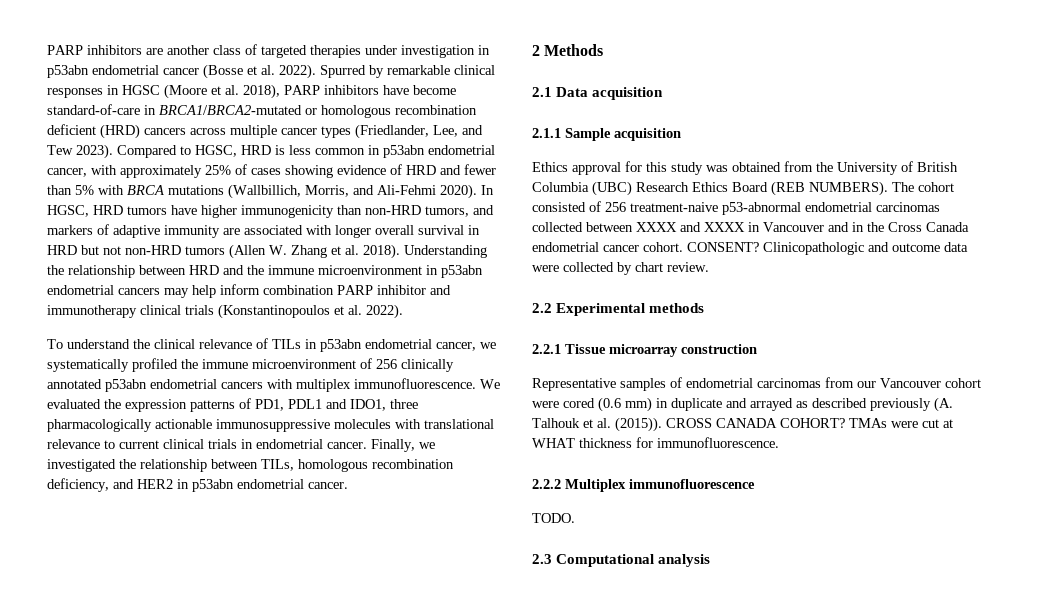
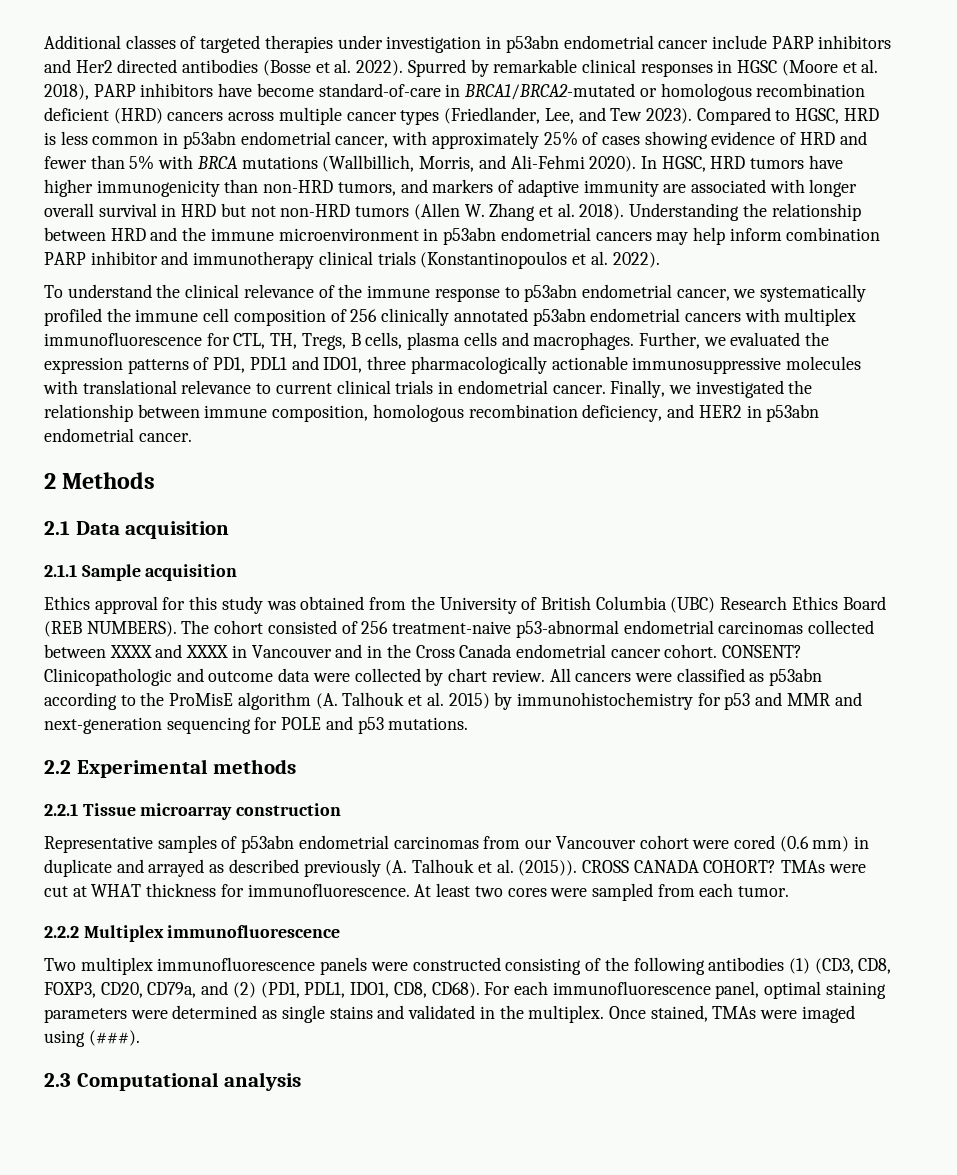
- PARP inhibitors are another class of targeted therapies under investigation in p53abn endometrial cancer (Bosse et al. 2022).
+ Additional classes of targeted therapies under investigation in p53abn endometrial cancer include PARP inhibitors and Her2 directed antibodies (Bosse et al. 2022).
- To understand the clinical relevance of TILs in p53abn endometrial cancer, we systematically profiled the immune microenvironment of 256 clinically annotated p53abn endometrial cancers with multiplex immunofluorescence. We evaluated the expression patterns of PD1, PDL1 and IDO1, three pharmacologically actionable immunosuppressive molecules with translational relevance to current clinical trials in endometrial cancer.
+ To understand the clinical relevance of the immune response to p53abn endometrial cancer, we systematically profiled the immune cell composition of 256 clinically annotated p53abn endometrial cancers with multiplex immunofluorescence for CTL, TH, Tregs, B cells, plasma cells and macrophages. Further, we evaluated the expression patterns of PD1, PDL1 and IDO1, three pharmacologically actionable immunosuppressive molecules with translational relevance to current clinical trials in endometrial cancer.
- Finally, we investigated the relationship between TILs, homologous recombination deficiency, and HER2 in p53abn endometrial cancer.
+ Finally, we investigated the relationship between immune composition, homologous recombination deficiency, and HER2 in p53abn endometrial cancer.
+ All cancers were classified as p53abn according to the ProMisE algorithm (A. Talhouk et al. 2015) by immunohistochemistry for p53 and MMR and next-generation sequencing for POLE and p53 mutations.
- Representative samples of endometrial carcinomas from our Vancouver cohort were cored (0.6 mm) in duplicate and arrayed as described previously (A. Talhouk et al. (2015)).
+ Representative samples of p53abn endometrial carcinomas from our Vancouver cohort were cored (0.6 mm) in duplicate and arrayed as described previously (A. Talhouk et al. (2015)).
- TMAs were cut at WHAT thickness for immunofluorescence.
+ TMAs were cut at WHAT thickness for immunofluorescence. At least two cores were sampled from each tumor.
  2.2.2 Multiplex immunofluorescence
- TODO.
+ Two multiplex immunofluorescence panels were constructed consisting of the following antibodies (1) (CD3, CD8, FOXP3, CD20, CD79a, and (2) (PD1, PDL1, IDO1, CD8, CD68). For each immunofluorescence panel, optimal staining parameters were determined as single stains and validated in the multiplex. Once stained, TMAs were imaged using (###).

